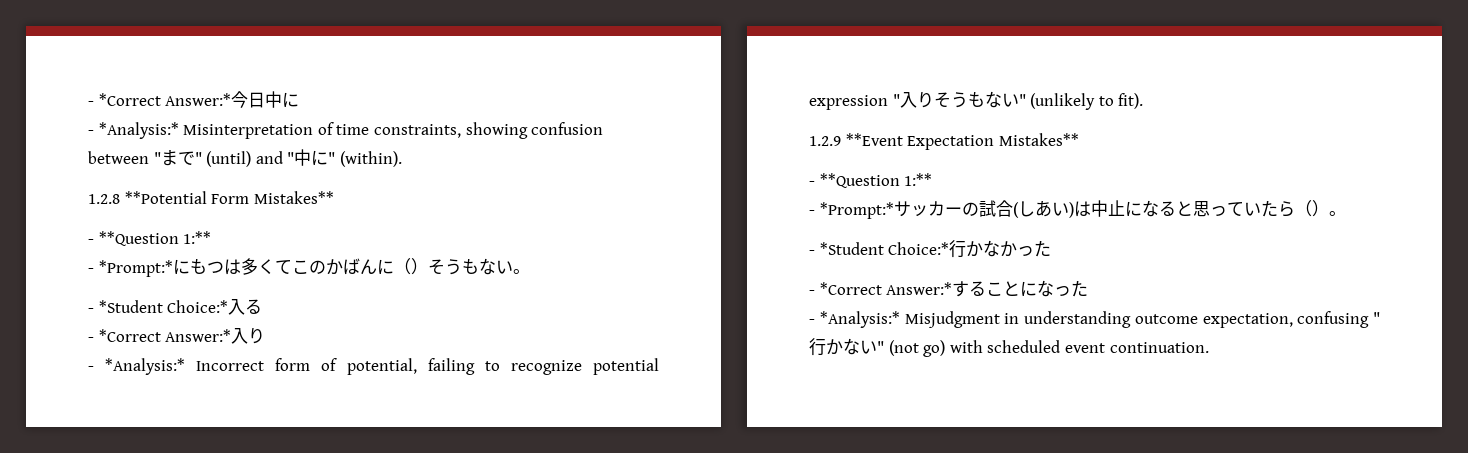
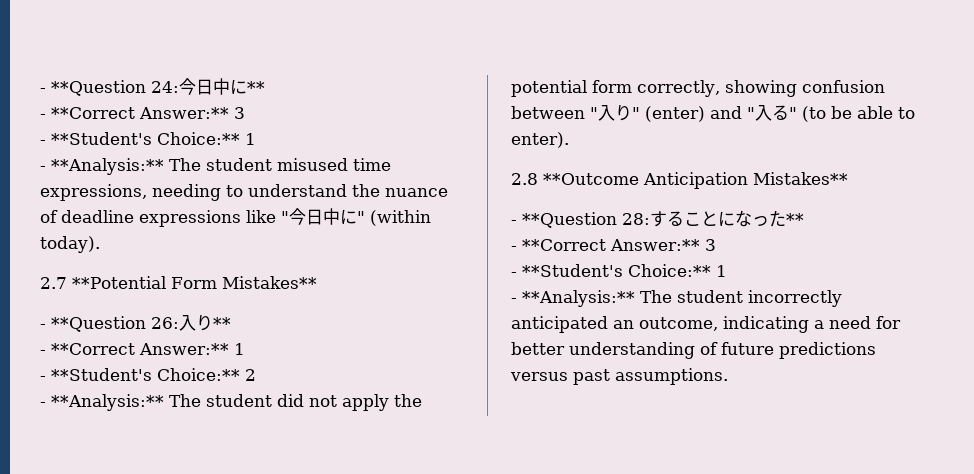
- - *Correct Answer:*今日中に
- - *Analysis:* Misinterpretation of time constraints, showing confusion between "まで" (until) and "中に" (within).
- 1.2.8 **Potential Form Mistakes**
- - **Question 1:**
- - *Prompt:*にもつは多くてこのかばんに（）そうもない。
- - *Student Choice:*入る
- - *Correct Answer:*入り
- - *Analysis:* Incorrect form of potential, failing to recognize potential expression "入りそうもない" (unlikely to fit).
- 1.2.9 **Event Expectation Mistakes**
- - **Question 1:**
- - *Prompt:*サッカーの試合(しあい)は中止になると思っていたら（）。
- - *Student Choice:*行かなかった
- - *Correct Answer:*することになった
- - *Analysis:* Misjudgment in understanding outcome expectation, confusing "行かない" (not go) with scheduled event continuation.
+ - **Question 24:今日中に**
+ - **Correct Answer:** 3
+ - **Student's Choice:** 1
+ - **Analysis:** The student misused time expressions, needing to understand the nuance of deadline expressions like "今日中に" (within today).
+ 2.7 **Potential Form Mistakes**
+ - **Question 26:入り**
+ - **Correct Answer:** 1
+ - **Student's Choice:** 2
+ - **Analysis:** The student did not apply the potential form correctly, showing confusion between "入り" (enter) and "入る" (to be able to enter).
+ 2.8 **Outcome Anticipation Mistakes**
+ - **Question 28:することになった**
+ - **Correct Answer:** 3
+ - **Student's Choice:** 1
+ - **Analysis:** The student incorrectly anticipated an outcome, indicating a need for better understanding of future predictions versus past assumptions.

